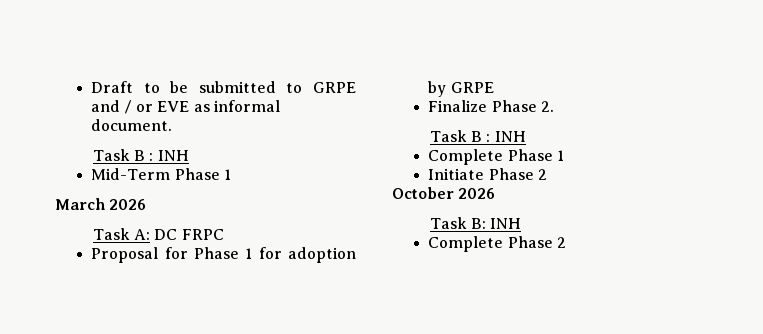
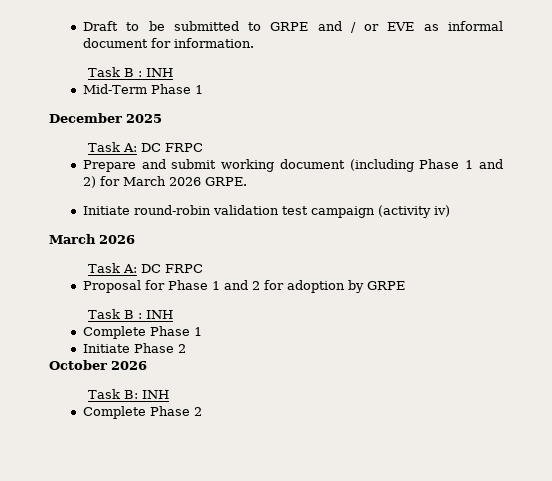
- Draft to be submitted to GRPE and / or EVE as informal document.
+ Draft to be submitted to GRPE and / or EVE as informal document for information.
+ December 2025
+ Task A: DC FRPC
+ Prepare and submit working document (including Phase 1 and 2) for March 2026 GRPE.
+ Initiate round-robin validation test campaign (activity iv)
- Proposal for Phase 1 for adoption by GRPE
+ Proposal for Phase 1 and 2 for adoption by GRPE
- Finalize Phase 2.

